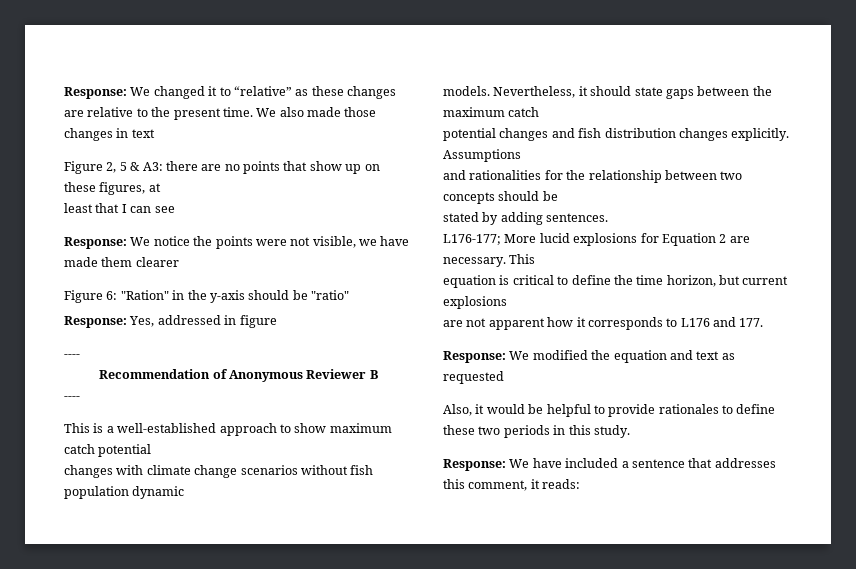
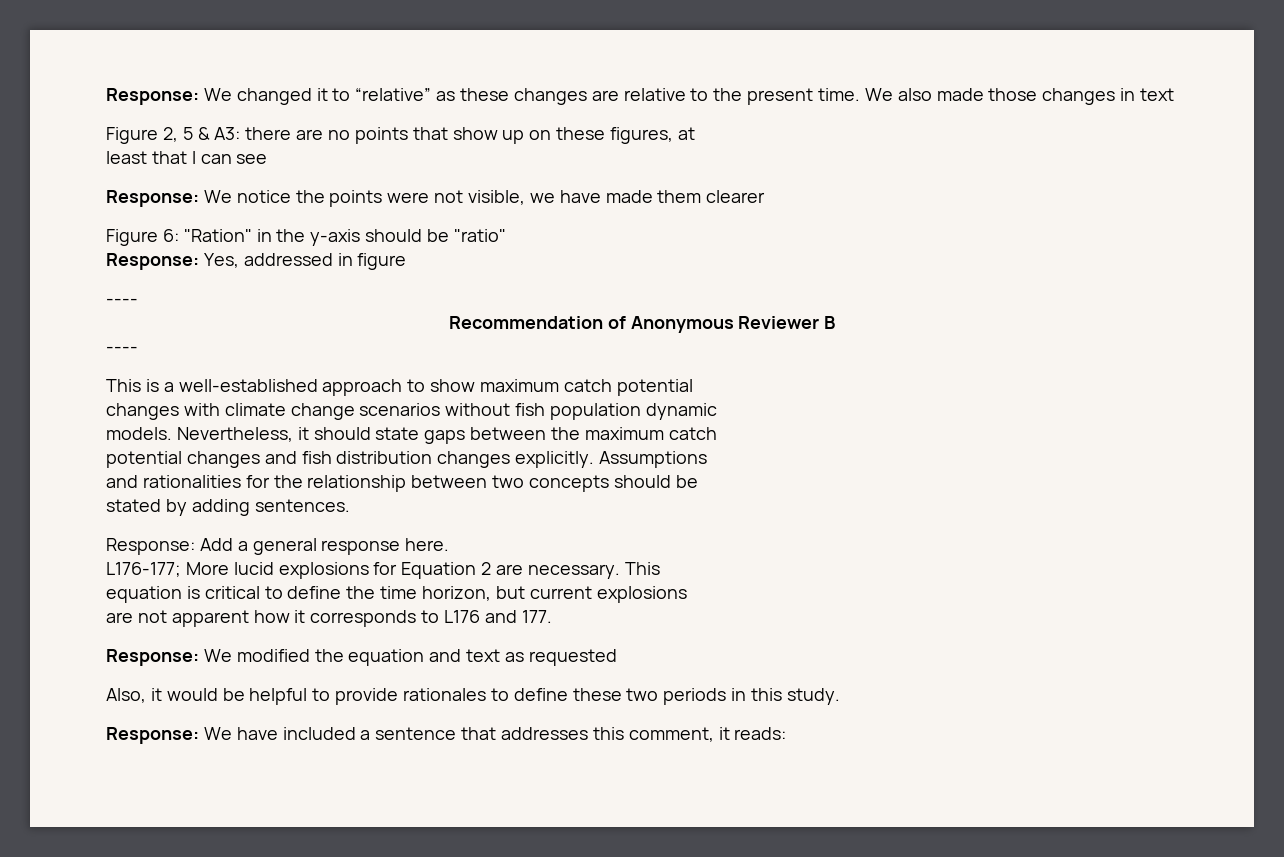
+ Response: Add a general response here.

